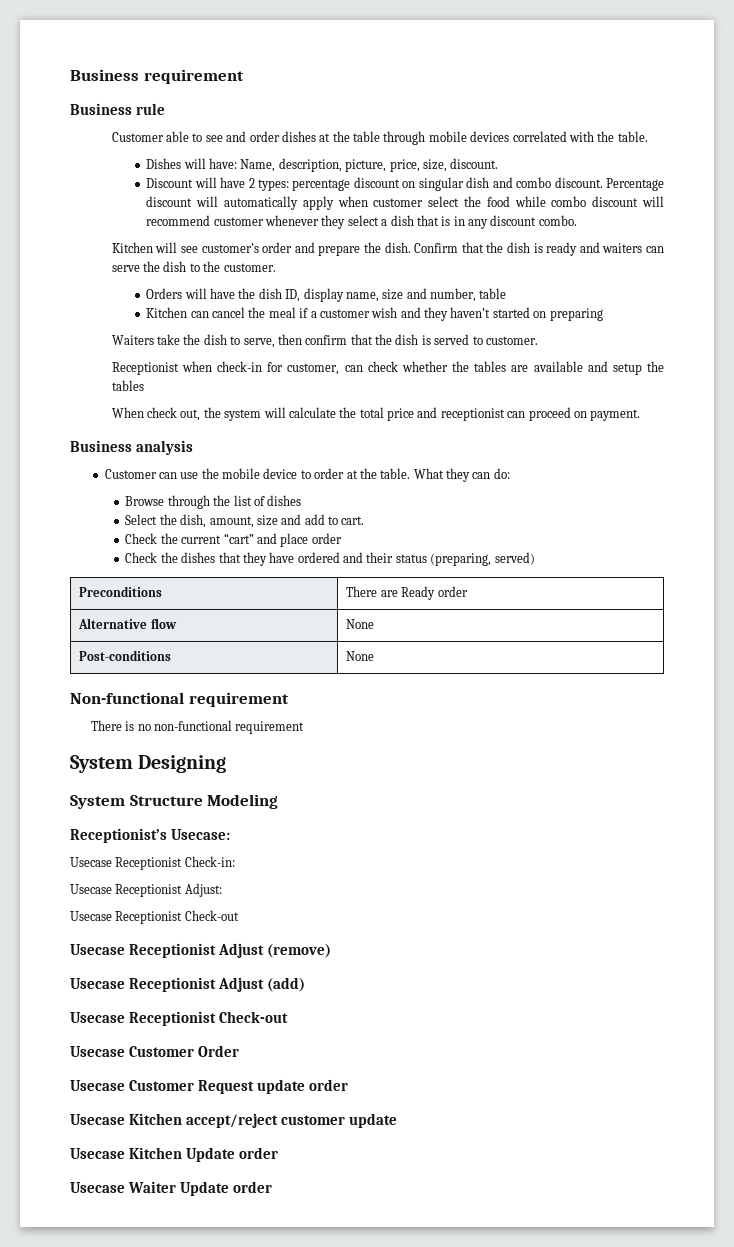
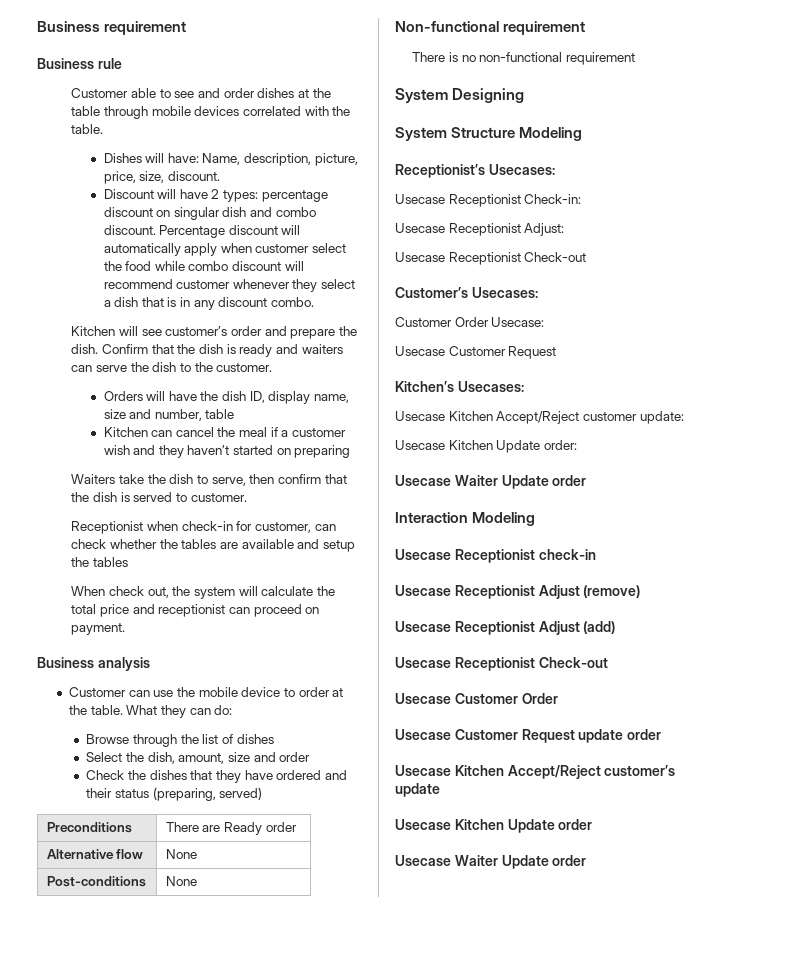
- Select the dish, amount, size and add to cart.
- Check the current “cart” and place order
+ Select the dish, amount, size and order
- Receptionist’s Usecase:
+ Receptionist’s Usecases:
+ Customer’s Usecases:
+ Customer Order Usecase:
+ Usecase Customer Request
+ Kitchen’s Usecases:
+ Usecase Kitchen Accept/Reject customer update:
+ Usecase Kitchen Update order:
+ Usecase Waiter Update order
+ Interaction Modeling
+ Usecase Receptionist check-in
- Usecase Kitchen accept/reject customer update
+ Usecase Kitchen Accept/Reject customer’s update

